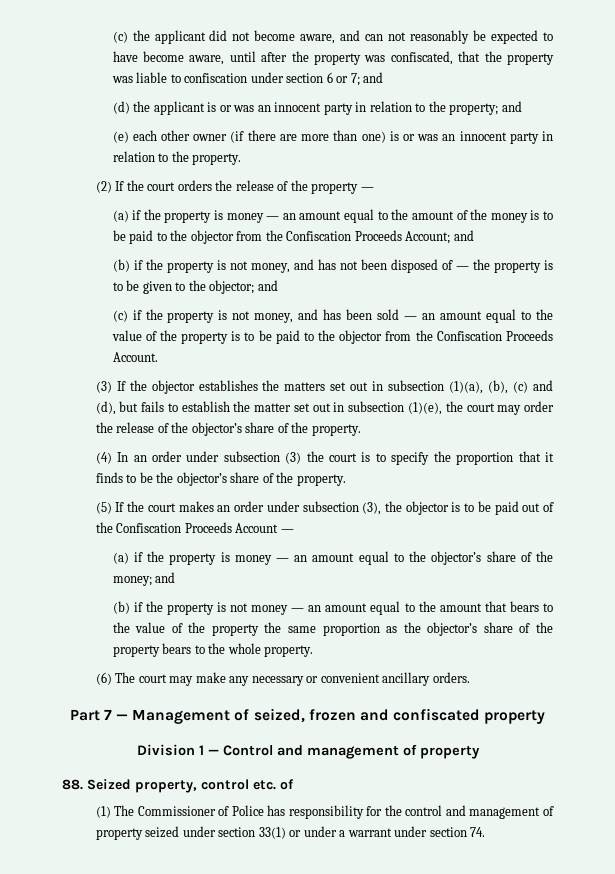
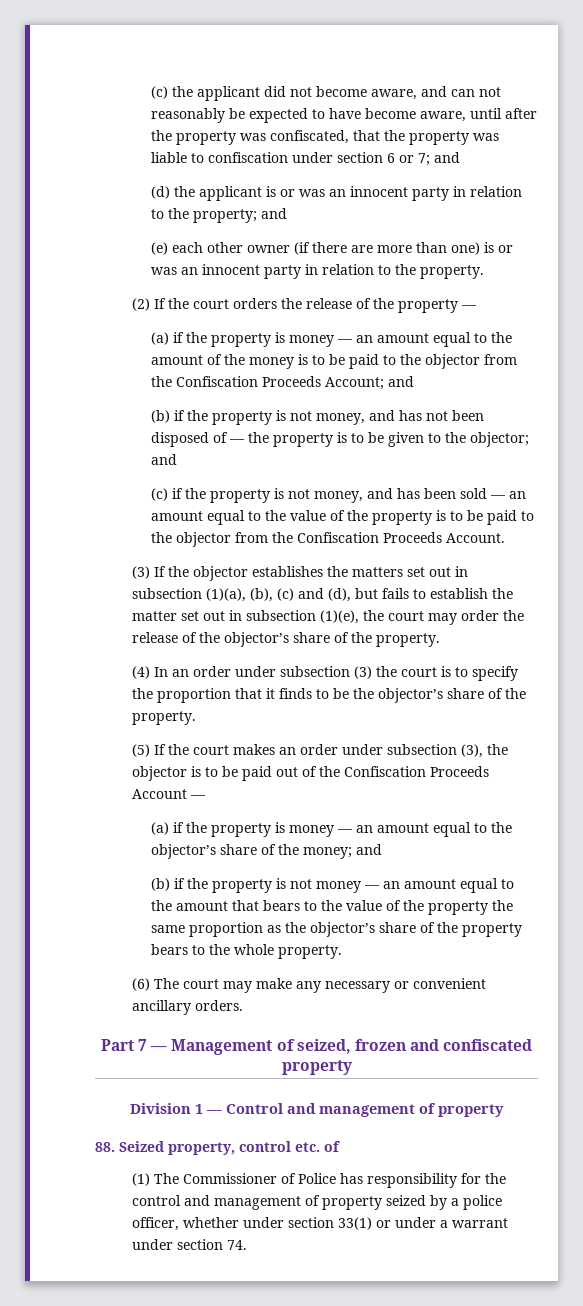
- (1) The Commissioner of Police has responsibility for the control and management of property seized under section 33(1) or under a warrant under section 74.
+ (1) The Commissioner of Police has responsibility for the control and management of property seized by a police officer, whether under section 33(1) or under a warrant under section 74.

